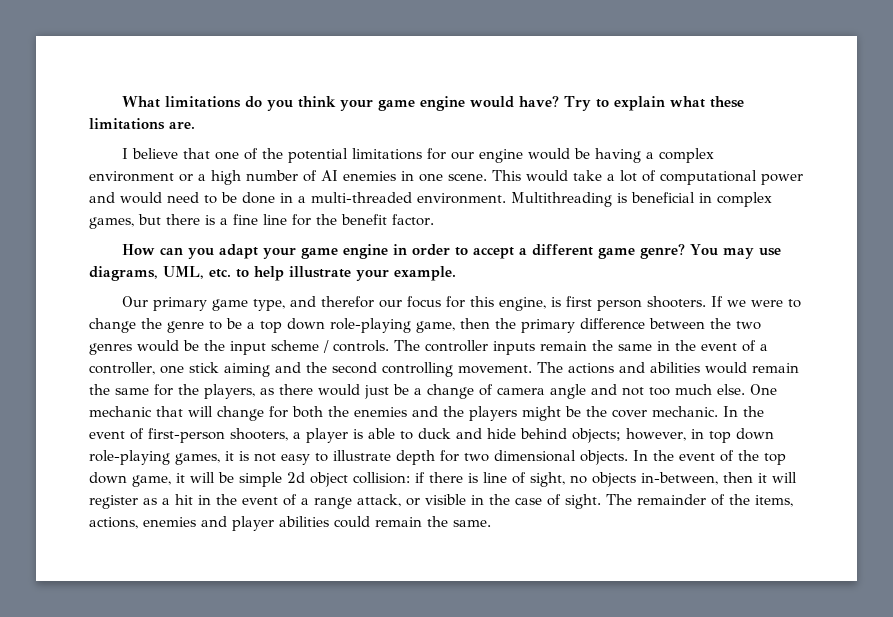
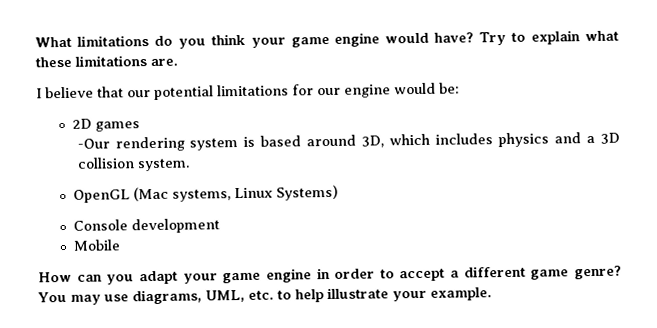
- I believe that one of the potential limitations for our engine would be having a complex environment or a high number of AI enemies in one scene. This would take a lot of computational power and would need to be done in a multi-threaded environment. Multithreading is beneficial in complex games, but there is a fine line for the benefit factor.
+ I believe that our potential limitations for our engine would be:
+ 2D games
+ -Our rendering system is based around 3D, which includes physics and a 3D collision system.
+ OpenGL (Mac systems, Linux Systems)
+ Console development
+ Mobile
- Our primary game type, and therefor our focus for this engine, is first person shooters. If we were to change the genre to be a top down role-playing game, then the primary difference between the two genres would be the input scheme / controls. The controller inputs remain the same in the event of a controller, one stick aiming and the second controlling movement. The actions and abilities would remain the same for the players, as there would just be a change of camera angle and not too much else. One mechanic that will change for both the enemies and the players might be the cover mechanic. In the event of first-person shooters, a player is able to duck and hide behind objects; however, in top down role-playing games, it is not easy to illustrate depth for two dimensional objects. In the event of the top down game, it will be simple 2d object collision: if there is line of sight, no objects in-between, then it will register as a hit in the event of a range attack, or visible in the case of sight. The remainder of the items, actions, enemies and player abilities could remain the same.

